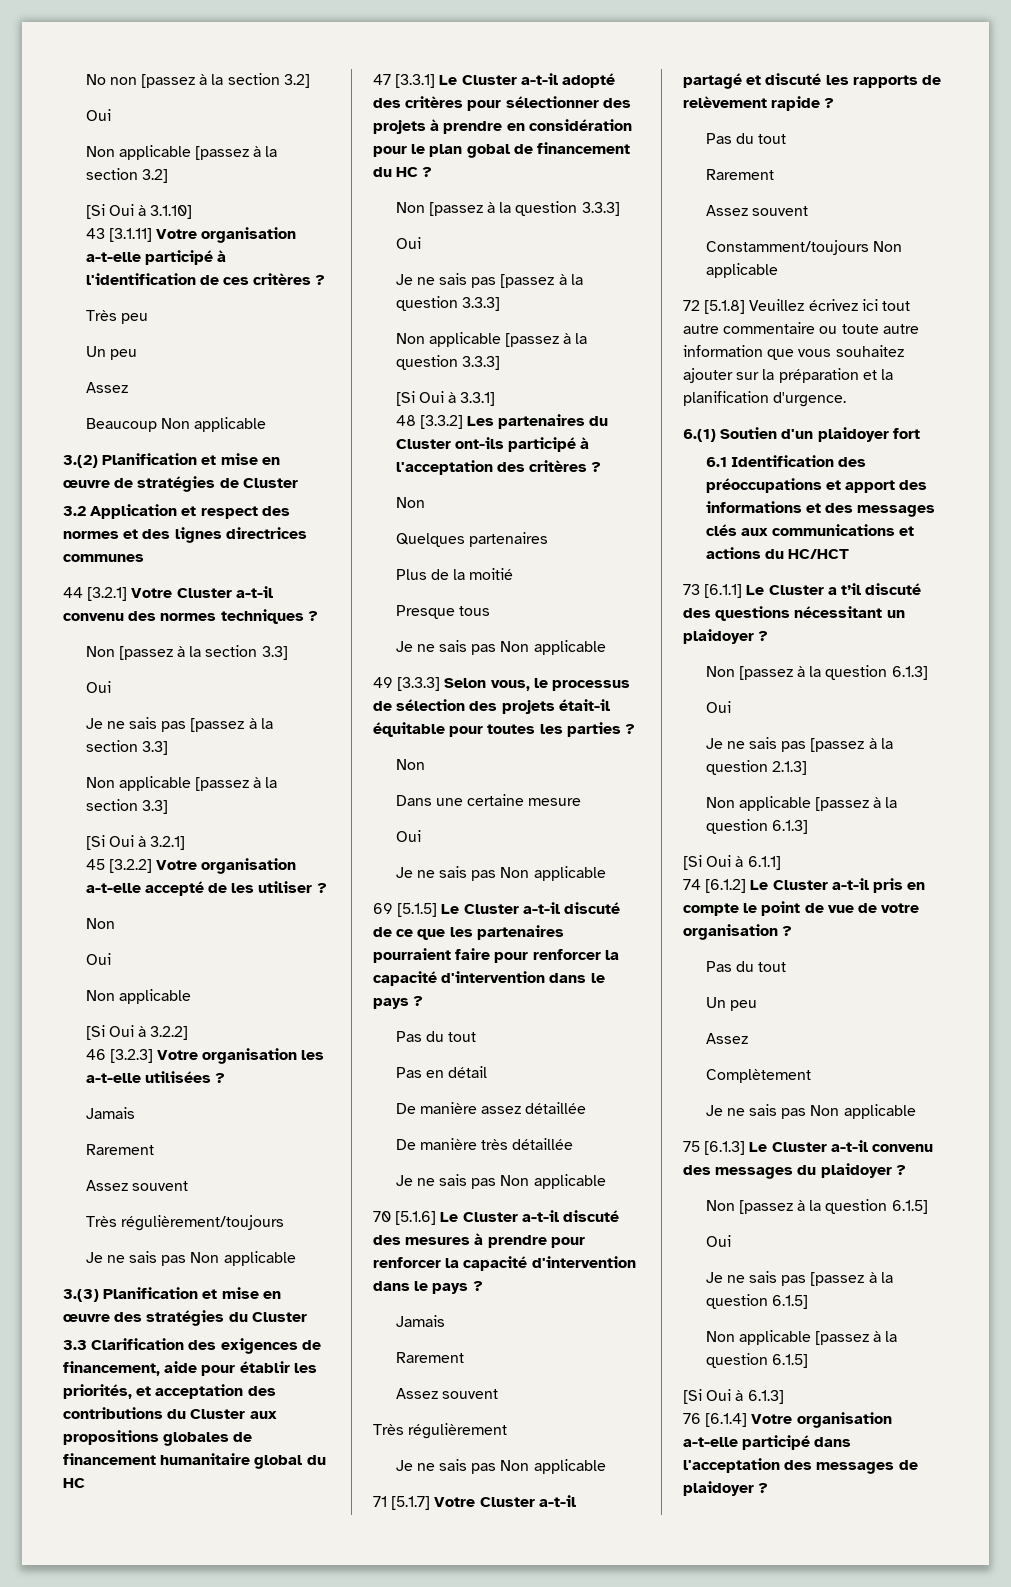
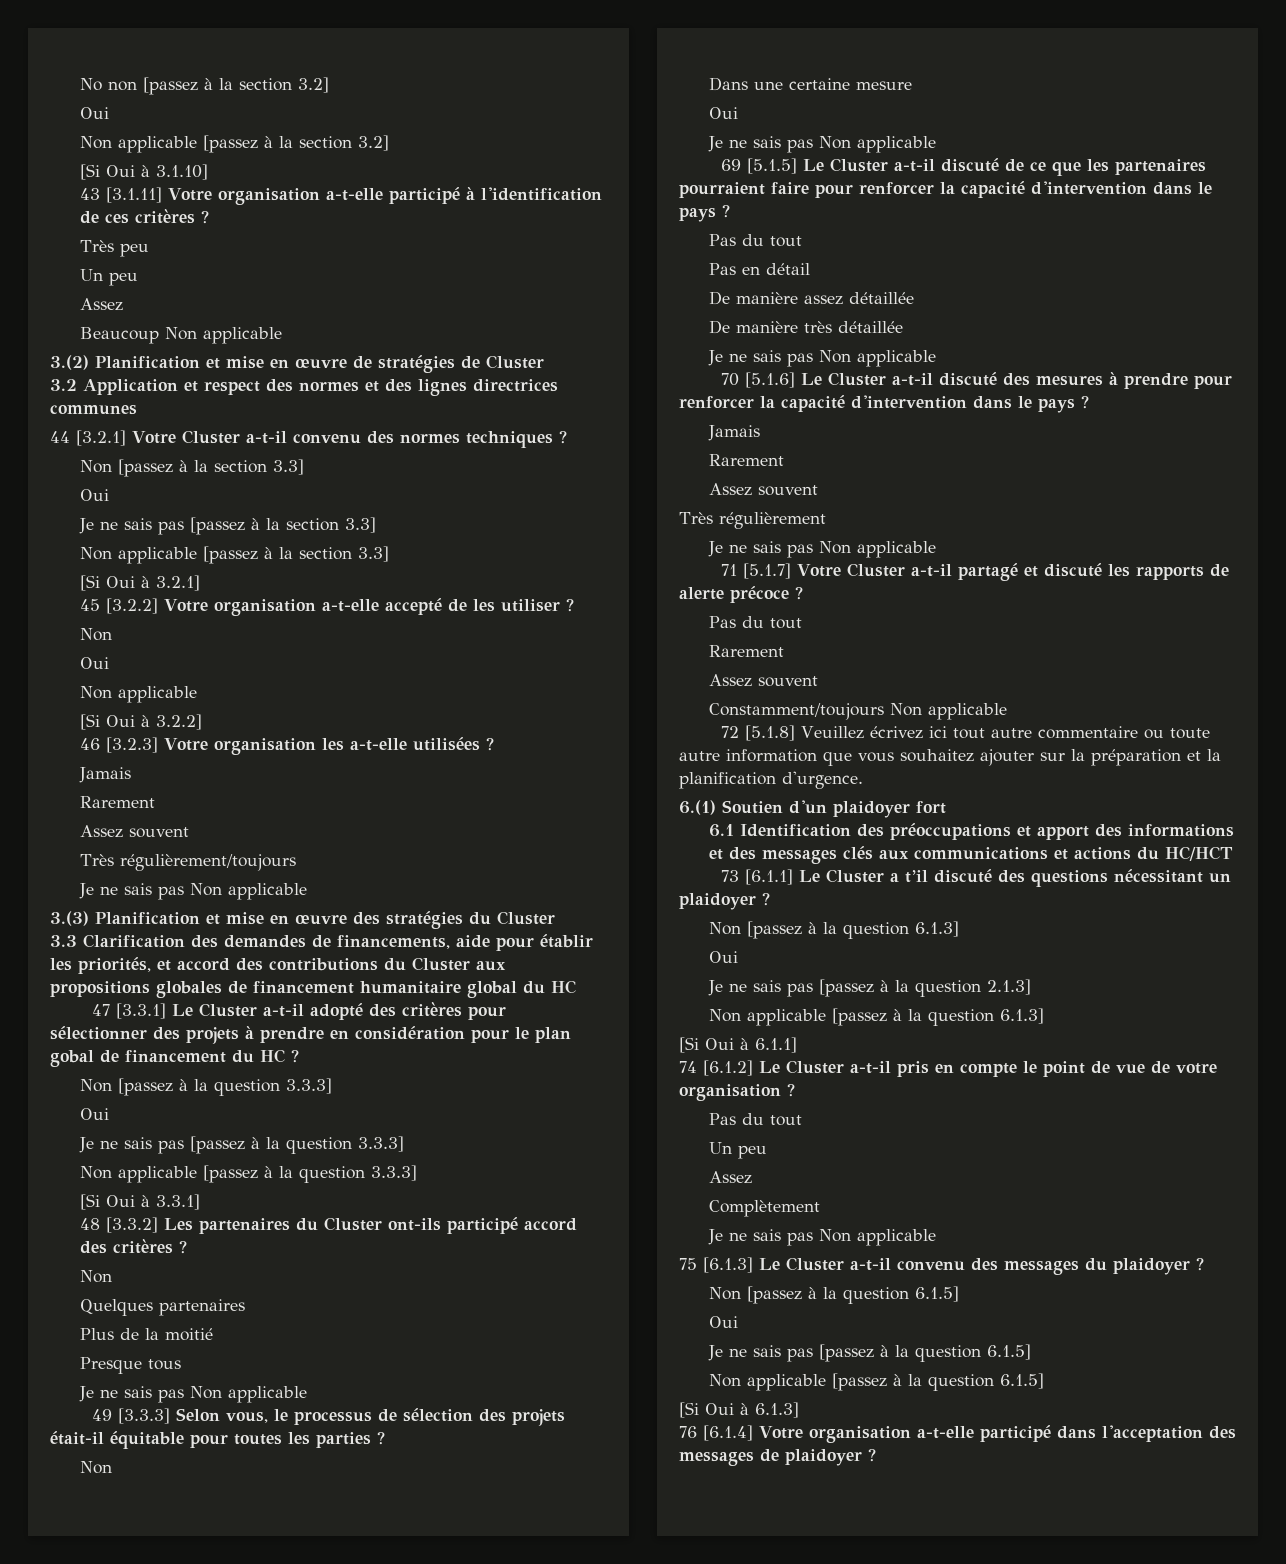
- 3.3 Clarification des exigences de financement, aide pour établir les priorités, et acceptation des contributions du Cluster aux propositions globales de financement humanitaire global du HC
+ 3.3 Clarification des demandes de financements, aide pour établir les priorités, et accord des contributions du Cluster aux propositions globales de financement humanitaire global du HC
- 48 [3.3.2] Les partenaires du Cluster ont-ils participé à l'acceptation des critères ?
+ 48 [3.3.2] Les partenaires du Cluster ont-ils participé accord des critères ?
- 71 [5.1.7] Votre Cluster a-t-il partagé et discuté les rapports de relèvement rapide ?
+ 71 [5.1.7] Votre Cluster a-t-il partagé et discuté les rapports de alerte précoce ?

